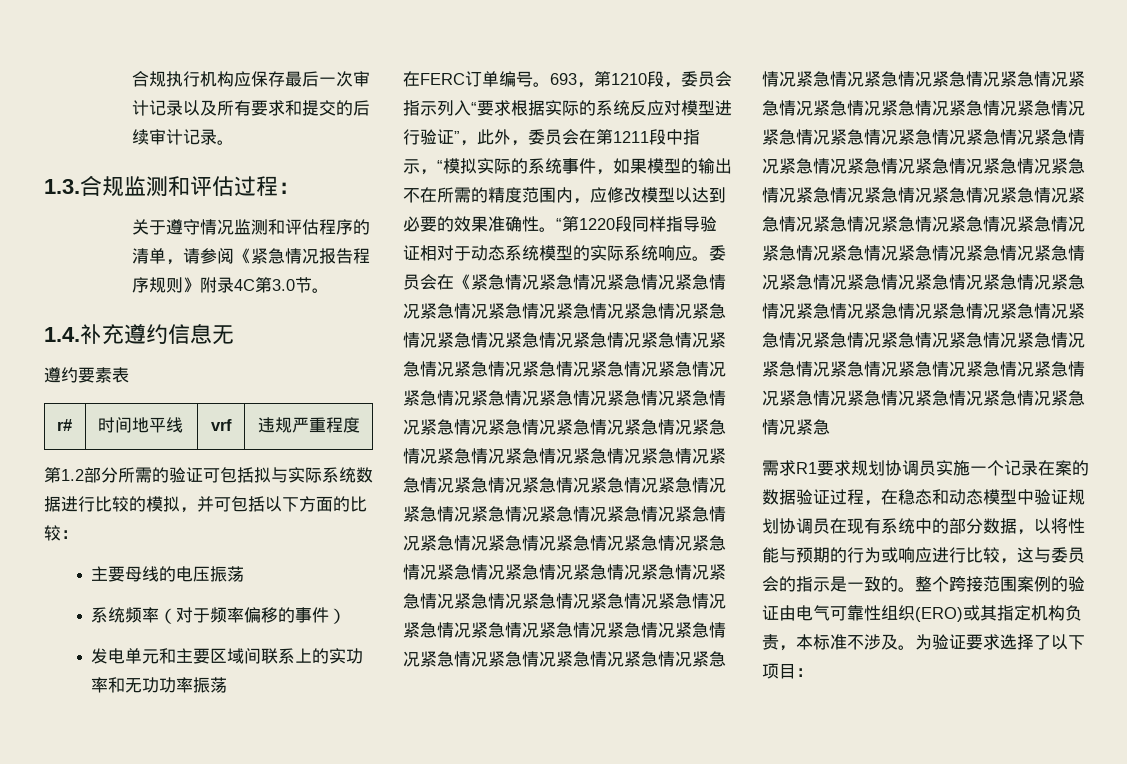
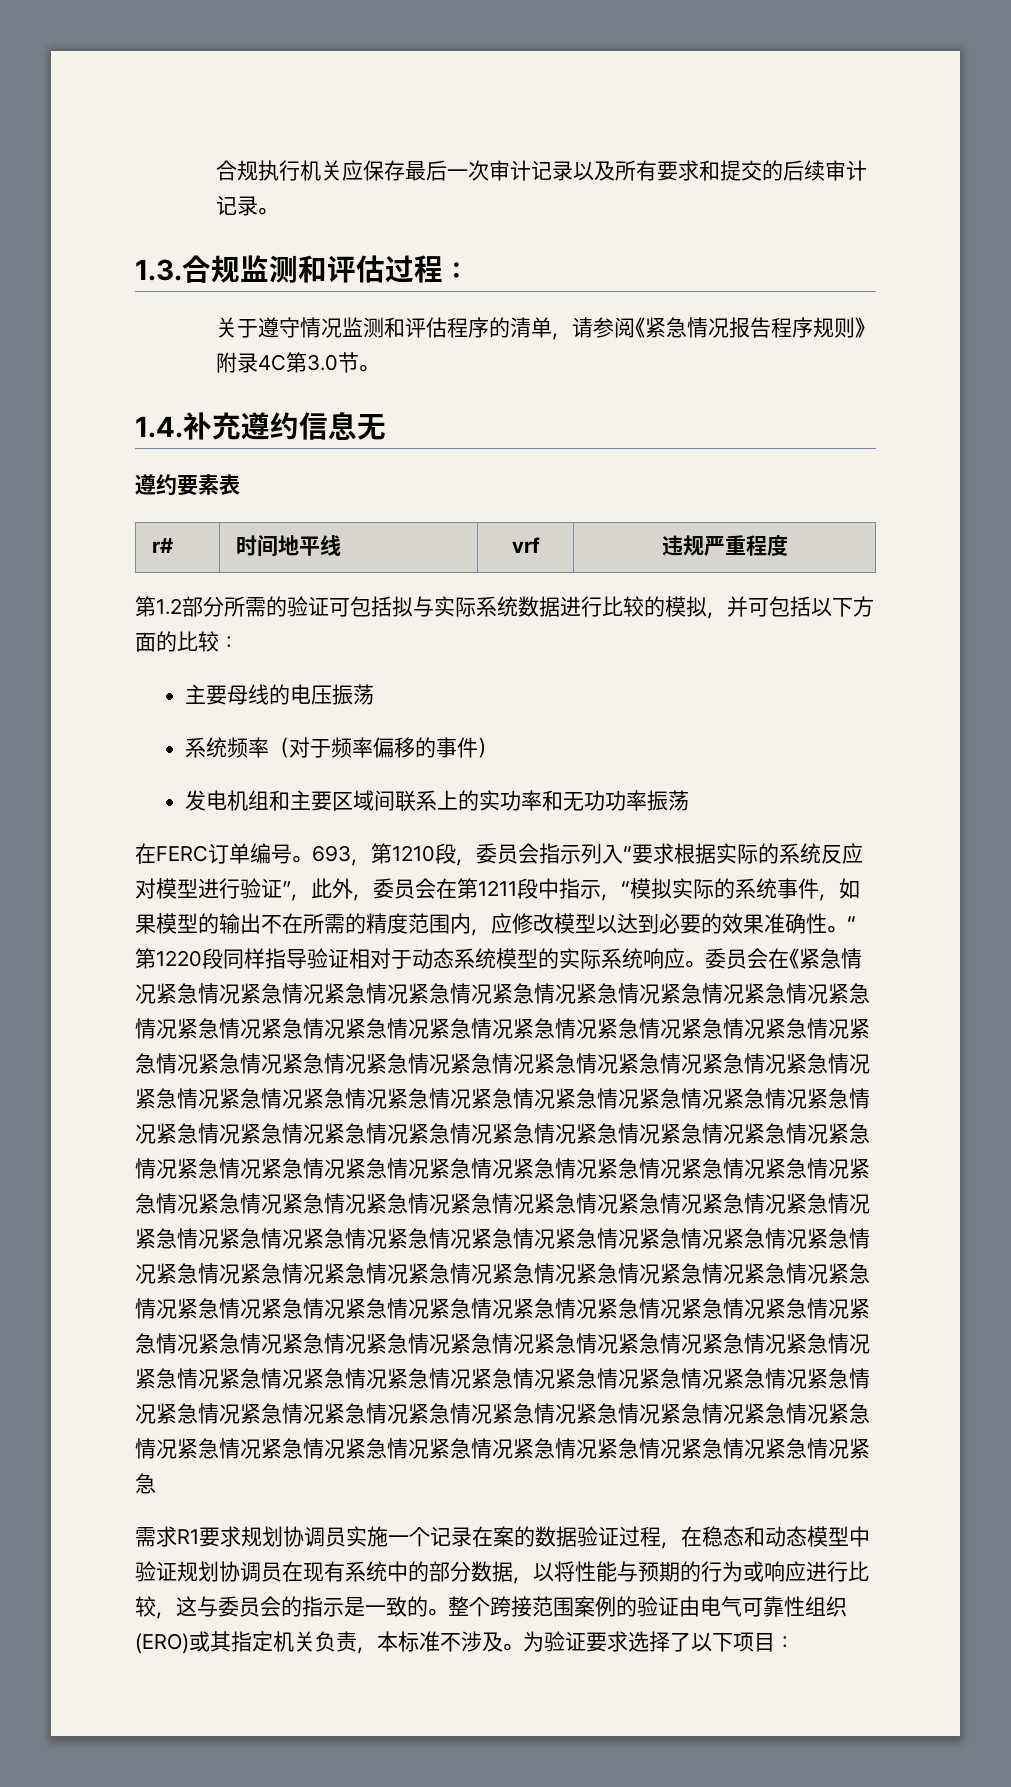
- 合规执行机构应保存最后一次审计记录以及所有要求和提交的后续审计记录。
+ 合规执行机关应保存最后一次审计记录以及所有要求和提交的后续审计记录。
- 发电单元和主要区域间联系上的实功率和无功功率振荡
+ 发电机组和主要区域间联系上的实功率和无功功率振荡
- 整个跨接范围案例的验证由电气可靠性组织(ERO)或其指定机构负责，本标准不涉及。
+ 整个跨接范围案例的验证由电气可靠性组织(ERO)或其指定机关负责，本标准不涉及。

